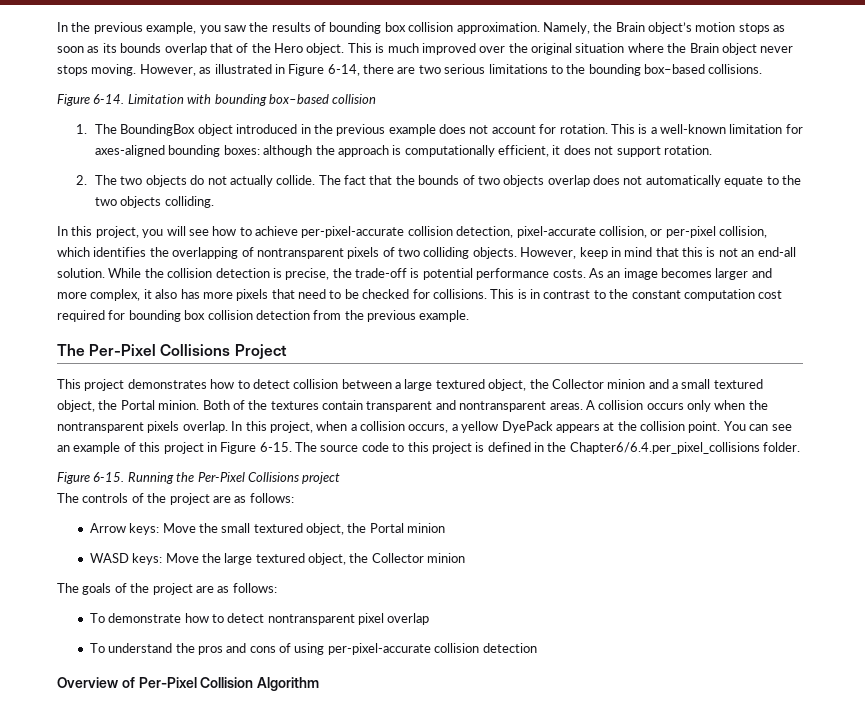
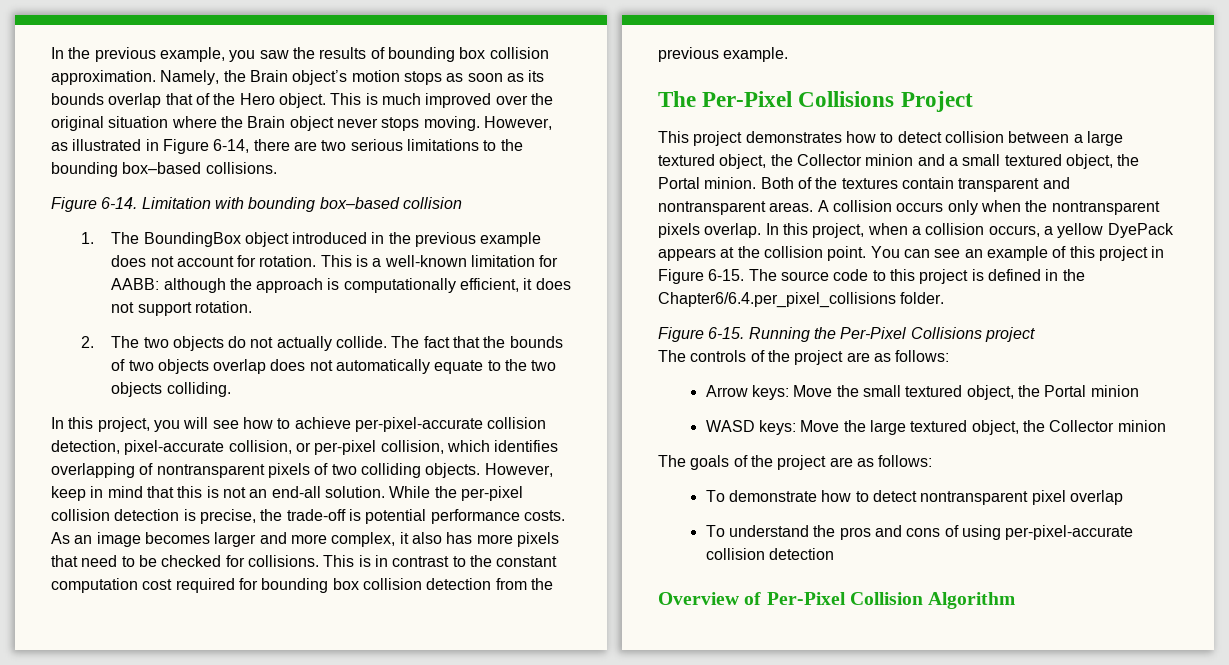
- This is a well-known limitation for axes-aligned bounding boxes: although the approach is computationally efficient, it does not support rotation.
+ This is a well-known limitation for AABB: although the approach is computationally efficient, it does not support rotation.
- In this project, you will see how to achieve per-pixel-accurate collision detection, pixel-accurate collision, or per-pixel collision, which identifies the overlapping of nontransparent pixels of two colliding objects.
+ In this project, you will see how to achieve per-pixel-accurate collision detection, pixel-accurate collision, or per-pixel collision, which identifies overlapping of nontransparent pixels of two colliding objects.
- While the collision detection is precise, the trade-off is potential performance costs.
+ While the per-pixel collision detection is precise, the trade-off is potential performance costs.

